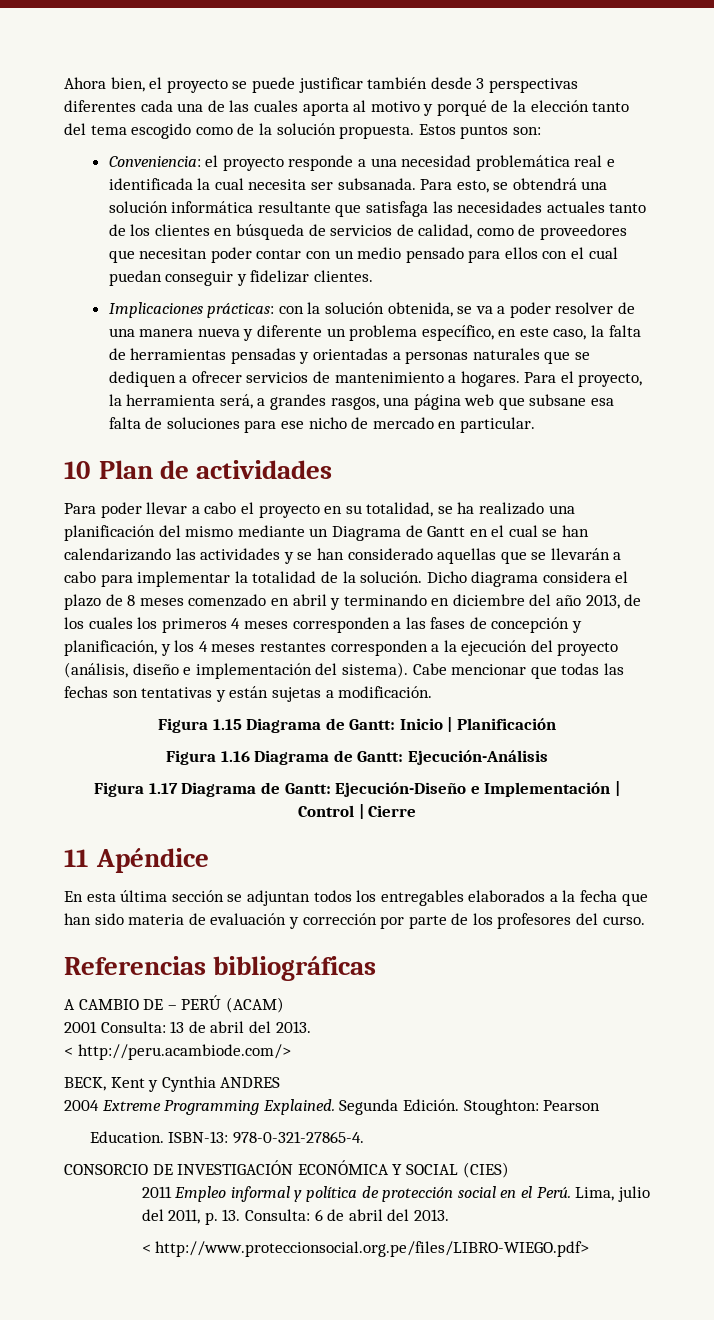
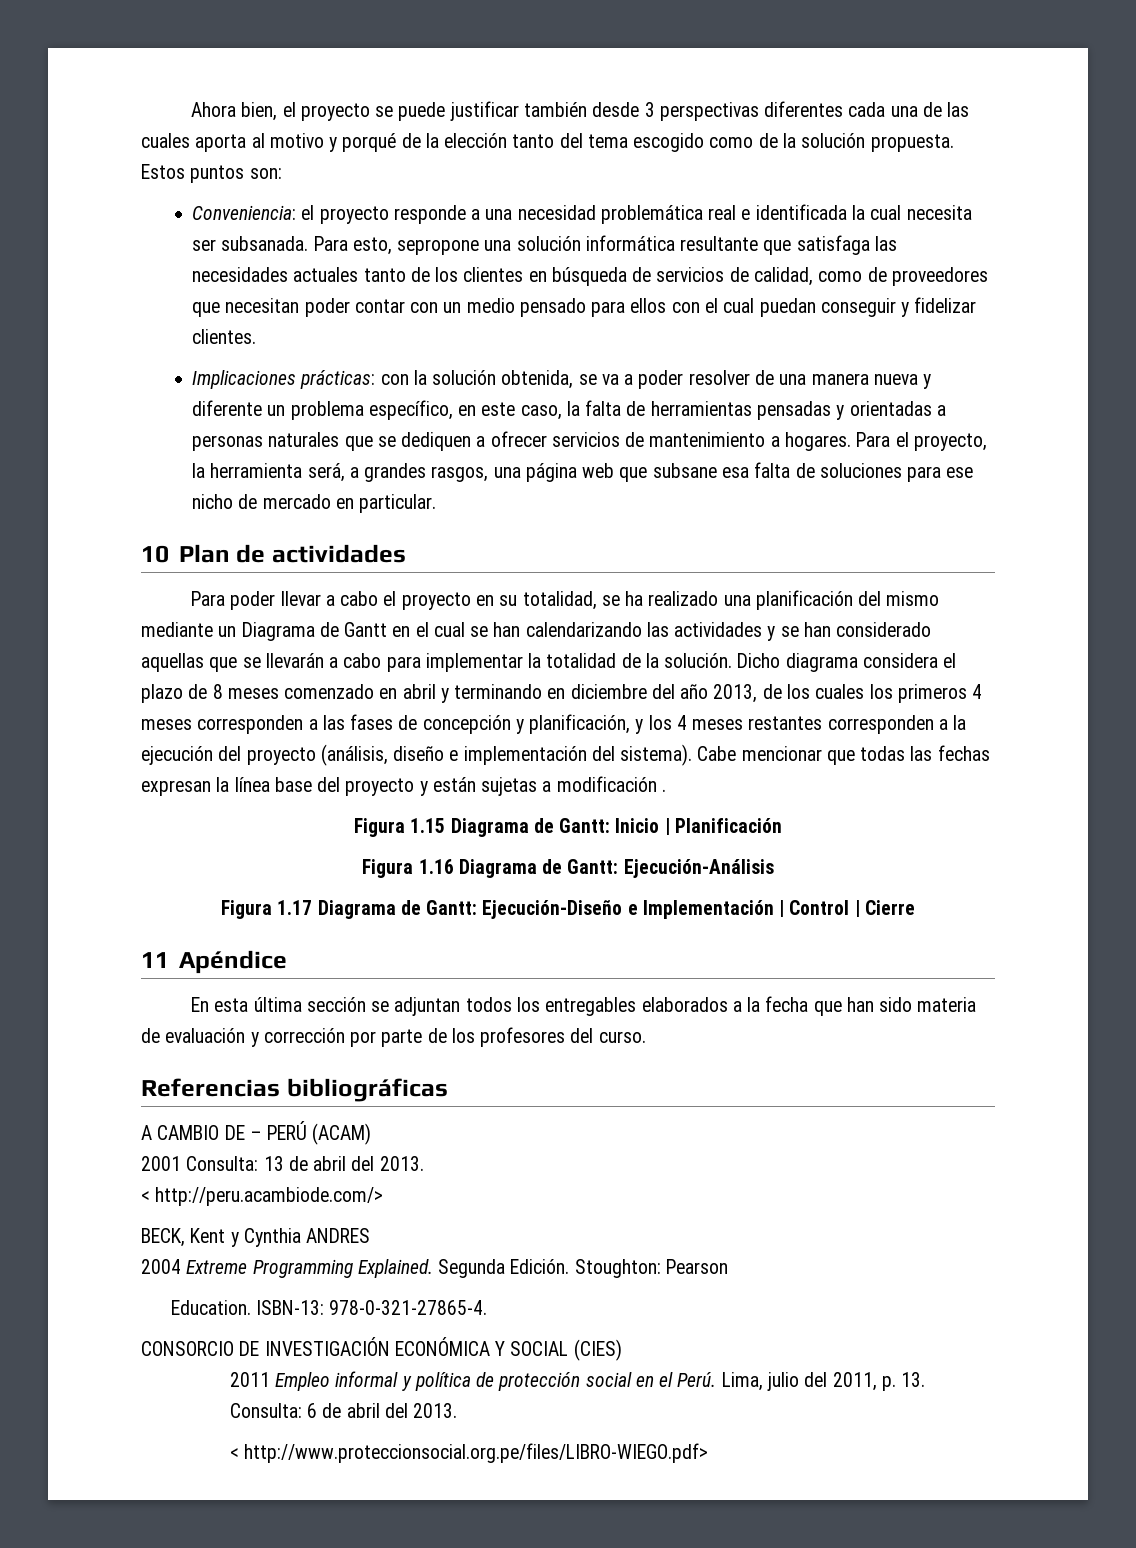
- Para esto, se obtendrá una solución informática resultante que satisfaga las necesidades actuales tanto de los clientes en búsqueda de servicios de calidad, como de proveedores que necesitan poder contar con un medio pensado para ellos con el cual puedan conseguir y fidelizar clientes.
+ Para esto, sepropone una solución informática resultante que satisfaga las necesidades actuales tanto de los clientes en búsqueda de servicios de calidad, como de proveedores que necesitan poder contar con un medio pensado para ellos con el cual puedan conseguir y fidelizar clientes.
- Cabe mencionar que todas las fechas son tentativas y están sujetas a modificación.
+ Cabe mencionar que todas las fechas expresan la línea base del proyecto y están sujetas a modificación .

